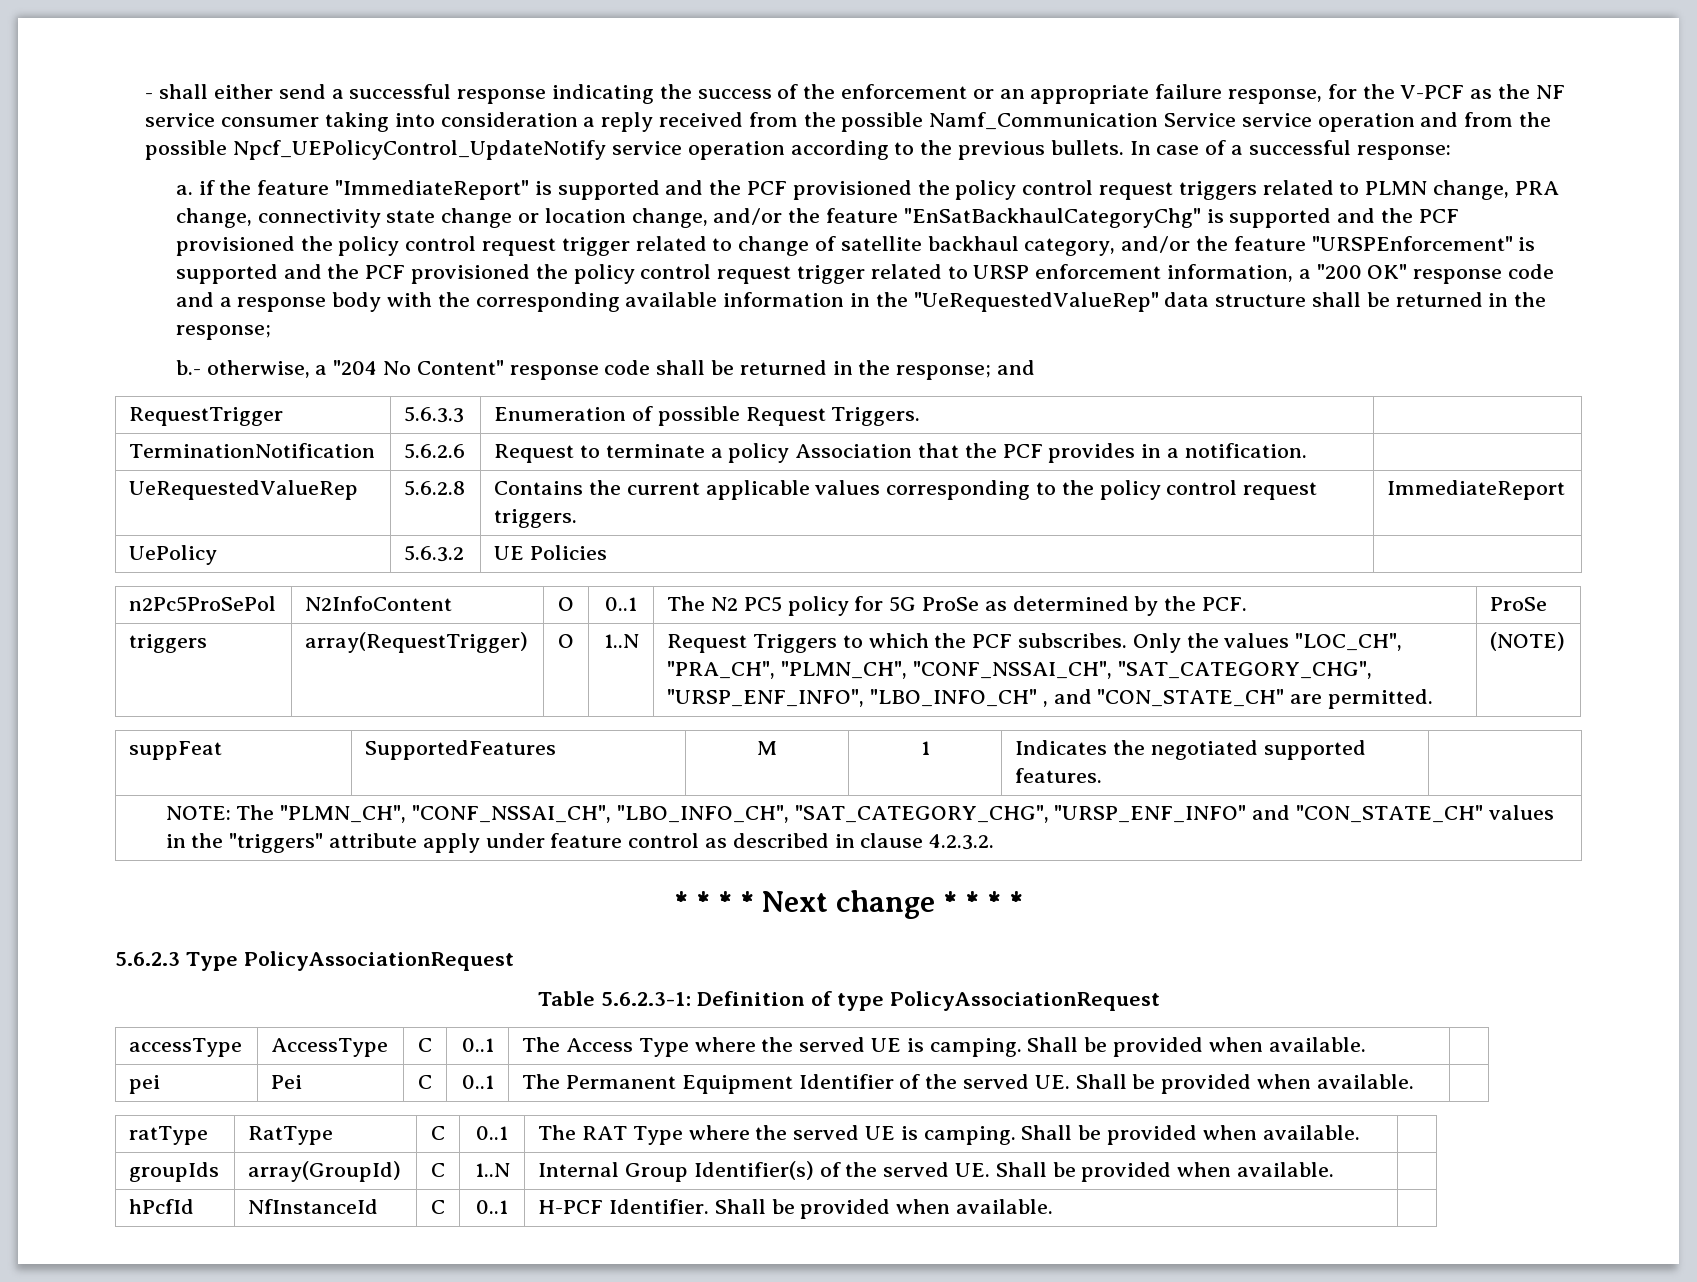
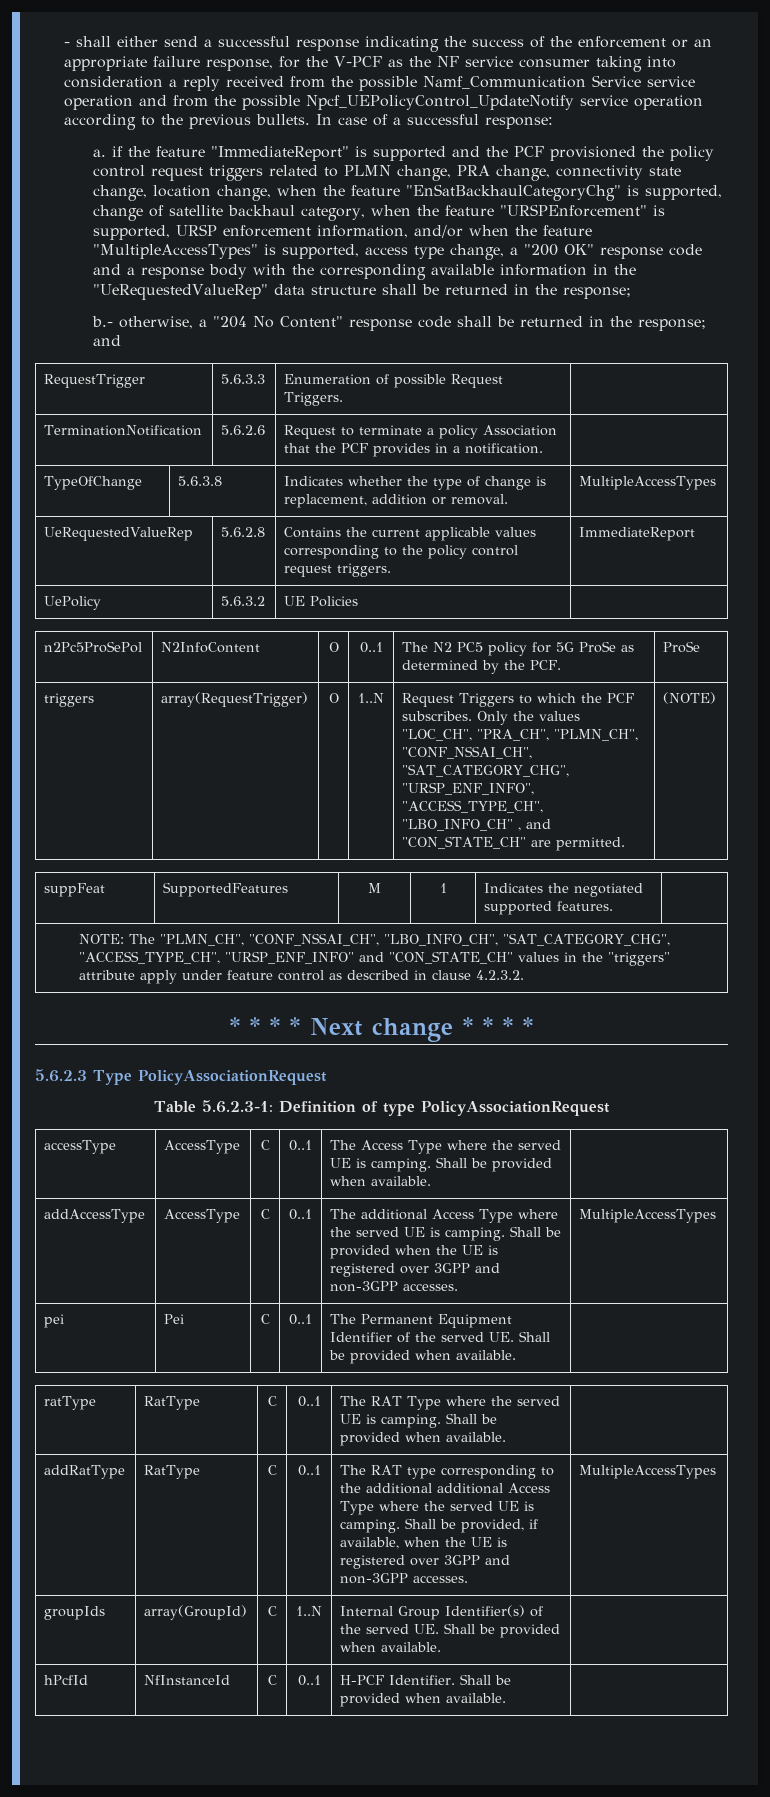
- a. if the feature "ImmediateReport" is supported and the PCF provisioned the policy control request triggers related to PLMN change, PRA change, connectivity state change or location change, and/or the feature "EnSatBackhaulCategoryChg" is supported and the PCF provisioned the policy control request trigger related to change of satellite backhaul category, and/or the feature "URSPEnforcement" is supported and the PCF provisioned the policy control request trigger related to URSP enforcement information, a "200 OK" response code and a response body with the corresponding available information in the "UeRequestedValueRep" data structure shall be returned in the response;
+ a. if the feature "ImmediateReport" is supported and the PCF provisioned the policy control request triggers related to PLMN change, PRA change, connectivity state change, location change, when the feature "EnSatBackhaulCategoryChg" is supported, change of satellite backhaul category, when the feature "URSPEnforcement" is supported, URSP enforcement information, and/or when the feature "MultipleAccessTypes" is supported, access type change, a "200 OK" response code and a response body with the corresponding available information in the "UeRequestedValueRep" data structure shall be returned in the response;
+ TypeOfChange | 5.6.3.8 | Indicates whether the type of change is replacement, addition or removal. | MultipleAccessTypes
- triggers | array(RequestTrigger) | O | 1..N | Request Triggers to which the PCF subscribes. Only the values "LOC_CH", "PRA_CH", "PLMN_CH", "CONF_NSSAI_CH", "SAT_CATEGORY_CHG", "URSP_ENF_INFO", "LBO_INFO_CH" , and "CON_STATE_CH" are permitted. | (NOTE)
+ triggers | array(RequestTrigger) | O | 1..N | Request Triggers to which the PCF subscribes. Only the values "LOC_CH", "PRA_CH", "PLMN_CH", "CONF_NSSAI_CH", "SAT_CATEGORY_CHG", "URSP_ENF_INFO", "ACCESS_TYPE_CH", "LBO_INFO_CH" , and "CON_STATE_CH" are permitted. | (NOTE)
- NOTE: The "PLMN_CH", "CONF_NSSAI_CH", "LBO_INFO_CH", "SAT_CATEGORY_CHG", "URSP_ENF_INFO" and "CON_STATE_CH" values in the "triggers" attribute apply under feature control as described in clause 4.2.3.2.
+ NOTE: The "PLMN_CH", "CONF_NSSAI_CH", "LBO_INFO_CH", "SAT_CATEGORY_CHG", "ACCESS_TYPE_CH", "URSP_ENF_INFO" and "CON_STATE_CH" values in the "triggers" attribute apply under feature control as described in clause 4.2.3.2.
+ addAccessType | AccessType | C | 0..1 | The additional Access Type where the served UE is camping. Shall be provided when the UE is registered over 3GPP and non-3GPP accesses. | MultipleAccessTypes
+ addRatType | RatType | C | 0..1 | The RAT type corresponding to the additional additional Access Type where the served UE is camping. Shall be provided, if available, when the UE is registered over 3GPP and non-3GPP accesses. | MultipleAccessTypes

